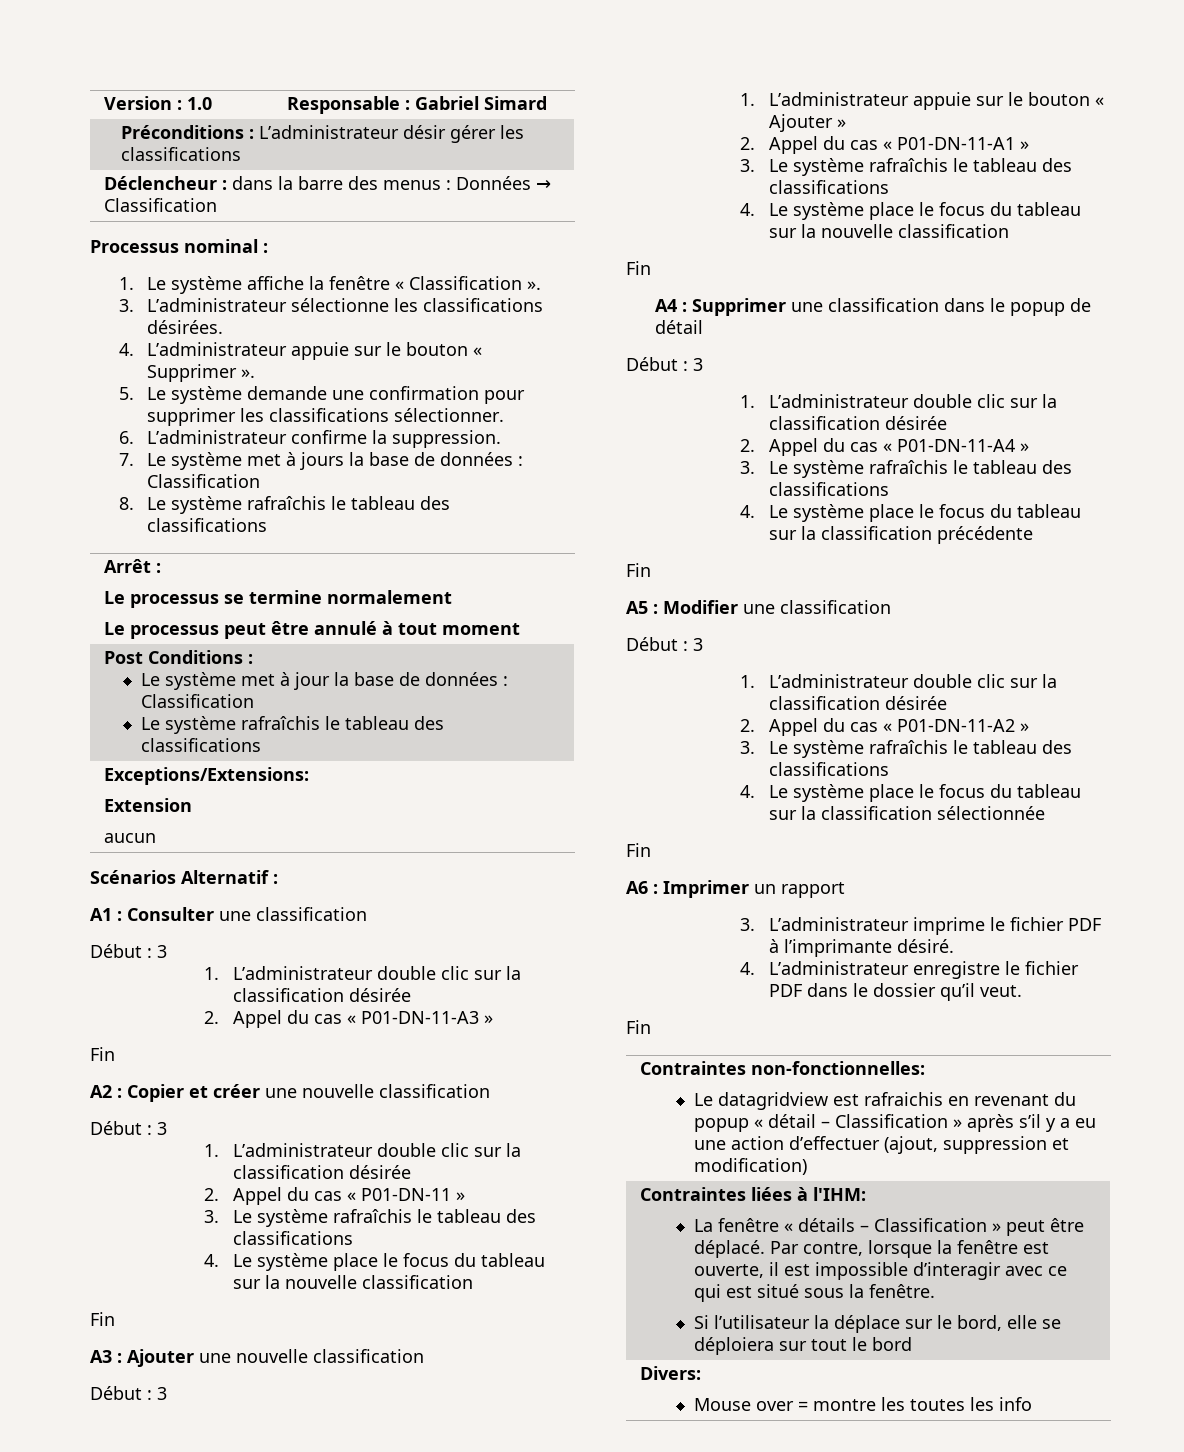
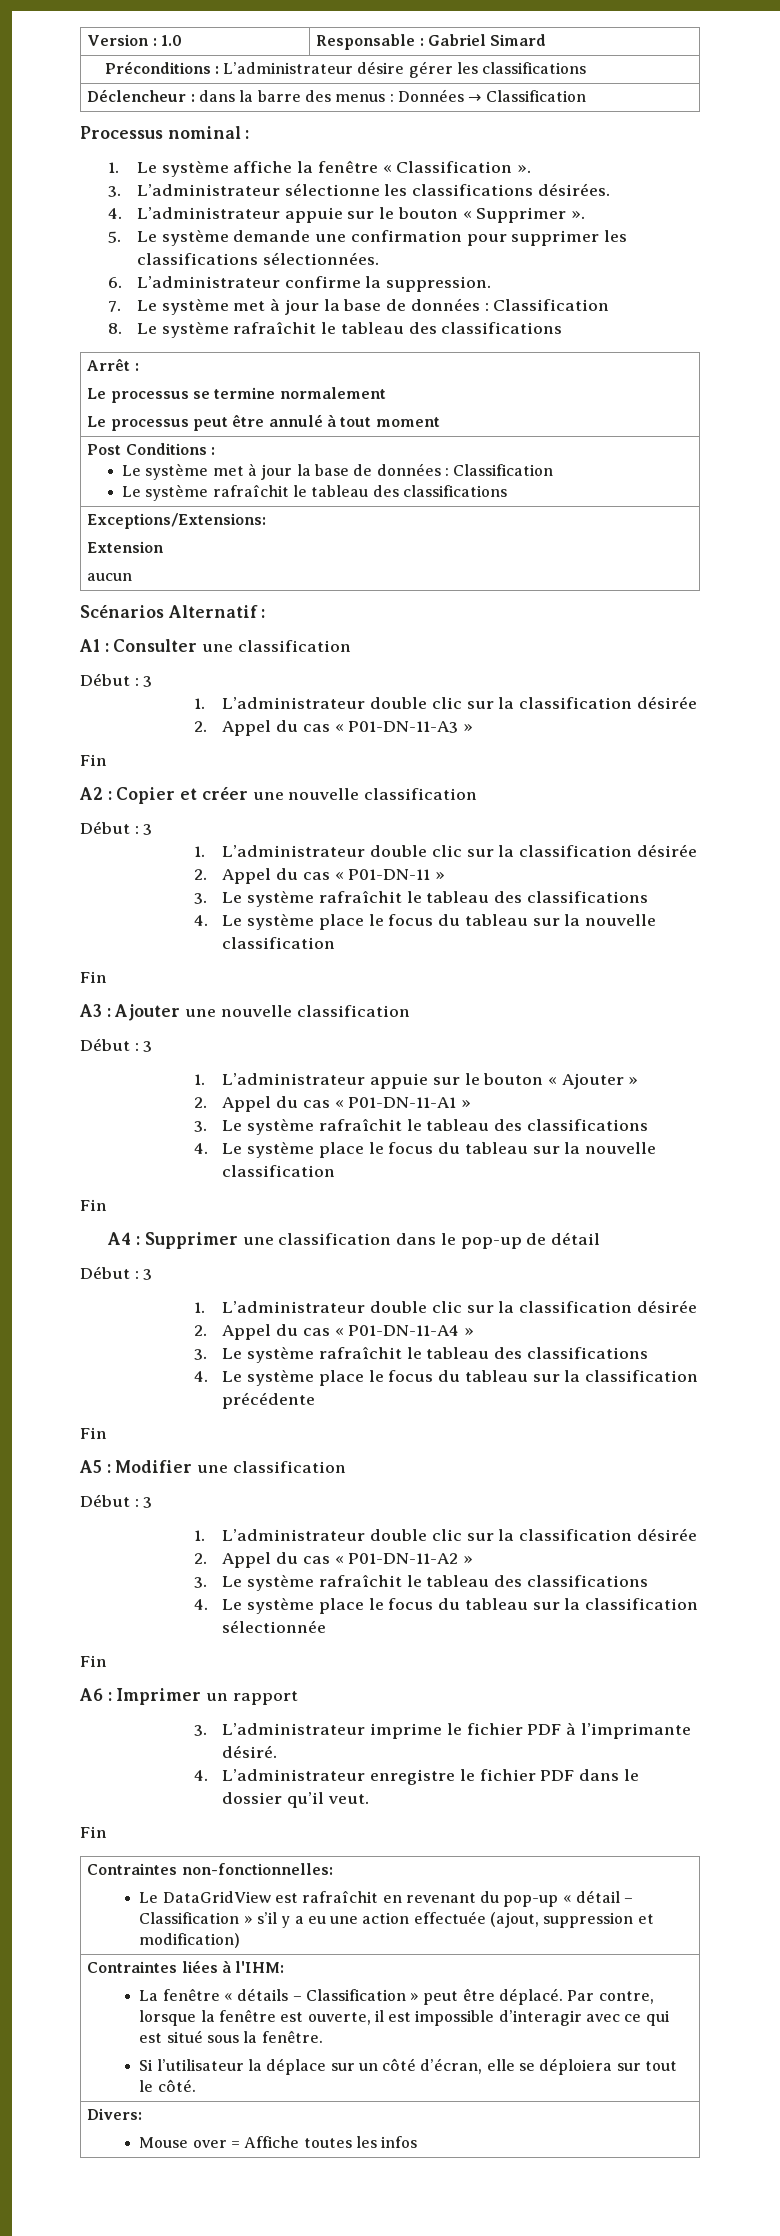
- Préconditions : L’administrateur désir gérer les classifications
+ Préconditions : L’administrateur désire gérer les classifications
- 5. Le système demande une confirmation pour supprimer les classifications sélectionner.
+ 5. Le système demande une confirmation pour supprimer les classifications sélectionnées.
- 7. Le système met à jours la base de données : Classification
+ 7. Le système met à jour la base de données : Classification
- 8. Le système rafraîchis le tableau des classifications
+ 8. Le système rafraîchit le tableau des classifications
  Post Conditions :
  Le système met à jour la base de données : Classification
- Le système rafraîchis le tableau des classifications
+ Le système rafraîchit le tableau des classifications
  2. Appel du cas « P01-DN-11 »
- 3. Le système rafraîchis le tableau des classifications
+ 3. Le système rafraîchit le tableau des classifications
  2. Appel du cas « P01-DN-11-A1 »
- 3. Le système rafraîchis le tableau des classifications
+ 3. Le système rafraîchit le tableau des classifications
- A4 : Supprimer une classification dans le popup de détail
+ A4 : Supprimer une classification dans le pop-up de détail
  2. Appel du cas « P01-DN-11-A4 »
- 3. Le système rafraîchis le tableau des classifications
+ 3. Le système rafraîchit le tableau des classifications
  2. Appel du cas « P01-DN-11-A2 »
- 3. Le système rafraîchis le tableau des classifications
+ 3. Le système rafraîchit le tableau des classifications
  Contraintes non-fonctionnelles:
- Le datagridview est rafraichis en revenant du popup « détail – Classification » après s’il y a eu une action d’effectuer (ajout, suppression et modification)
+ Le DataGridView est rafraîchit en revenant du pop-up « détail – Classification » s’il y a eu une action effectuée (ajout, suppression et modification)
- Si l’utilisateur la déplace sur le bord, elle se déploiera sur tout le bord
+ Si l’utilisateur la déplace sur un côté d’écran, elle se déploiera sur tout le côté.
  Divers:
- Mouse over = montre les toutes les info
+ Mouse over = Affiche toutes les infos

